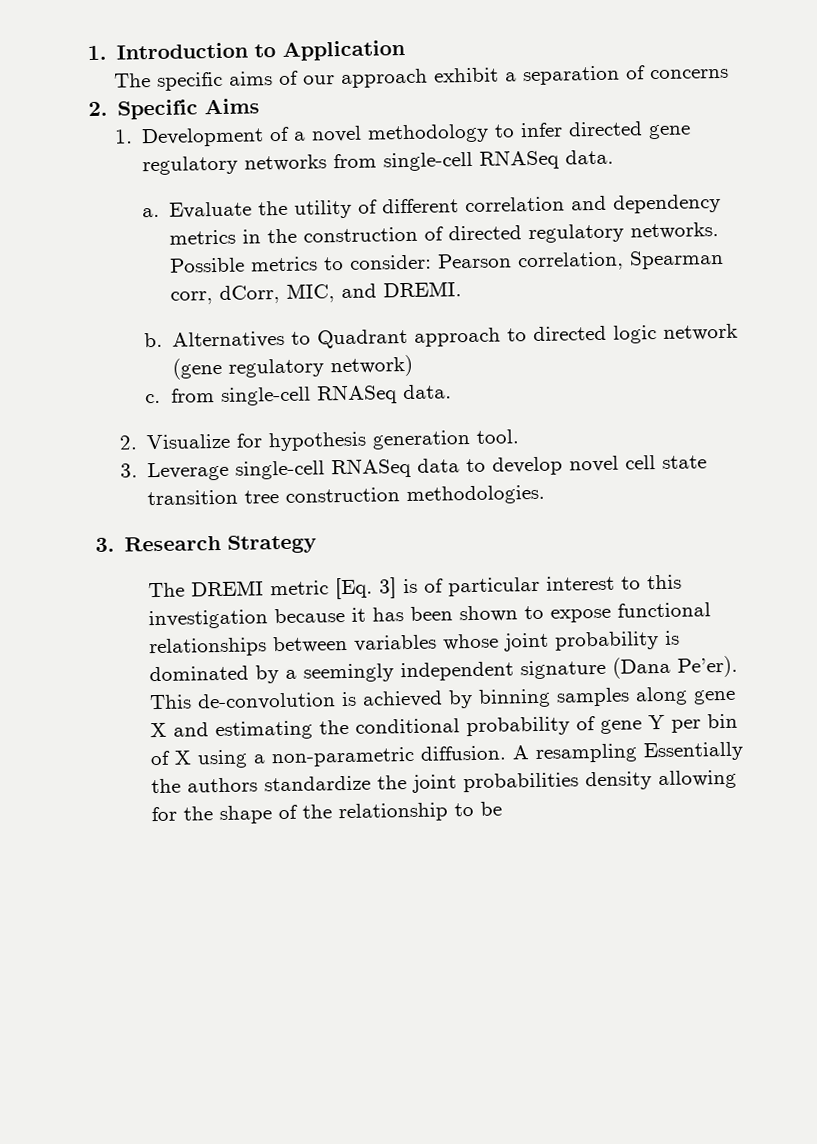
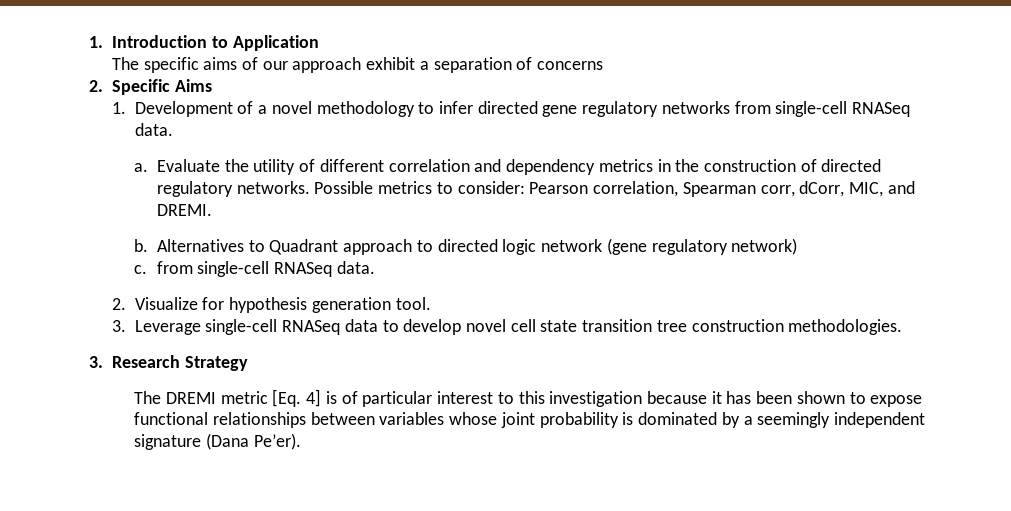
- The DREMI metric [Eq. 3] is of particular interest to this investigation because it has been shown to expose functional relationships between variables whose joint probability is dominated by a seemingly independent signature (Dana Pe’er). This de-convolution is achieved by binning samples along gene X and estimating the conditional probability of gene Y per bin of X using a non-parametric diffusion. A resampling Essentially the authors standardize the joint probabilities density allowing for the shape of the relationship to be
+ The DREMI metric [Eq. 4] is of particular interest to this investigation because it has been shown to expose functional relationships between variables whose joint probability is dominated by a seemingly independent signature (Dana Pe’er).

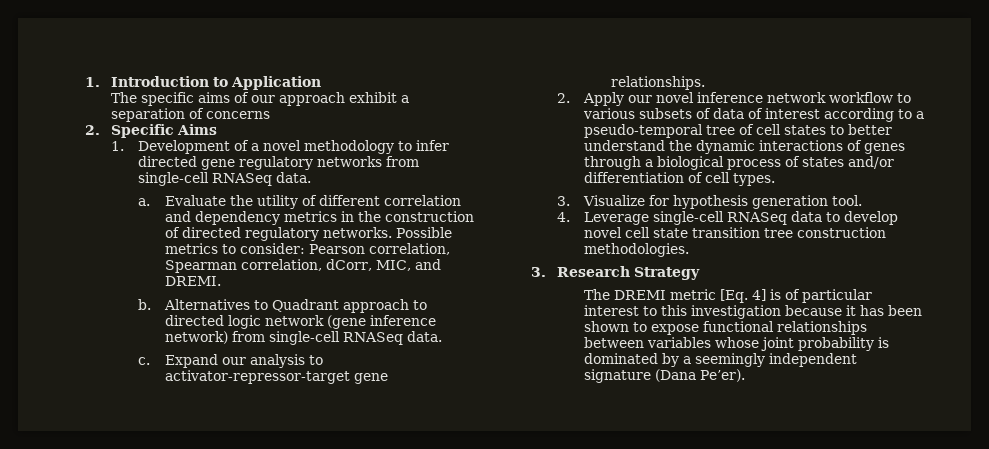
- Possible metrics to consider: Pearson correlation, Spearman corr, dCorr, MIC, and DREMI.
+ Possible metrics to consider: Pearson correlation, Spearman correlation, dCorr, MIC, and DREMI.
- Alternatives to Quadrant approach to directed logic network (gene regulatory network)
- c. from single-cell RNASeq data.
- 2. Visualize for hypothesis generation tool.
+ Alternatives to Quadrant approach to directed logic network (gene inference network) from single-cell RNASeq data.
+ c. Expand our analysis to activator-repressor-target gene relationships.
+ 2. Apply our novel inference network workflow to various subsets of data of interest according to a pseudo-temporal tree of cell states to better understand the dynamic interactions of genes through a biological process of states and/or differentiation of cell types.
+ 3. Visualize for hypothesis generation tool.
- 3. Leverage single-cell RNASeq data to develop novel cell state transition tree construction methodologies.
+ 4. Leverage single-cell RNASeq data to develop novel cell state transition tree construction methodologies.

